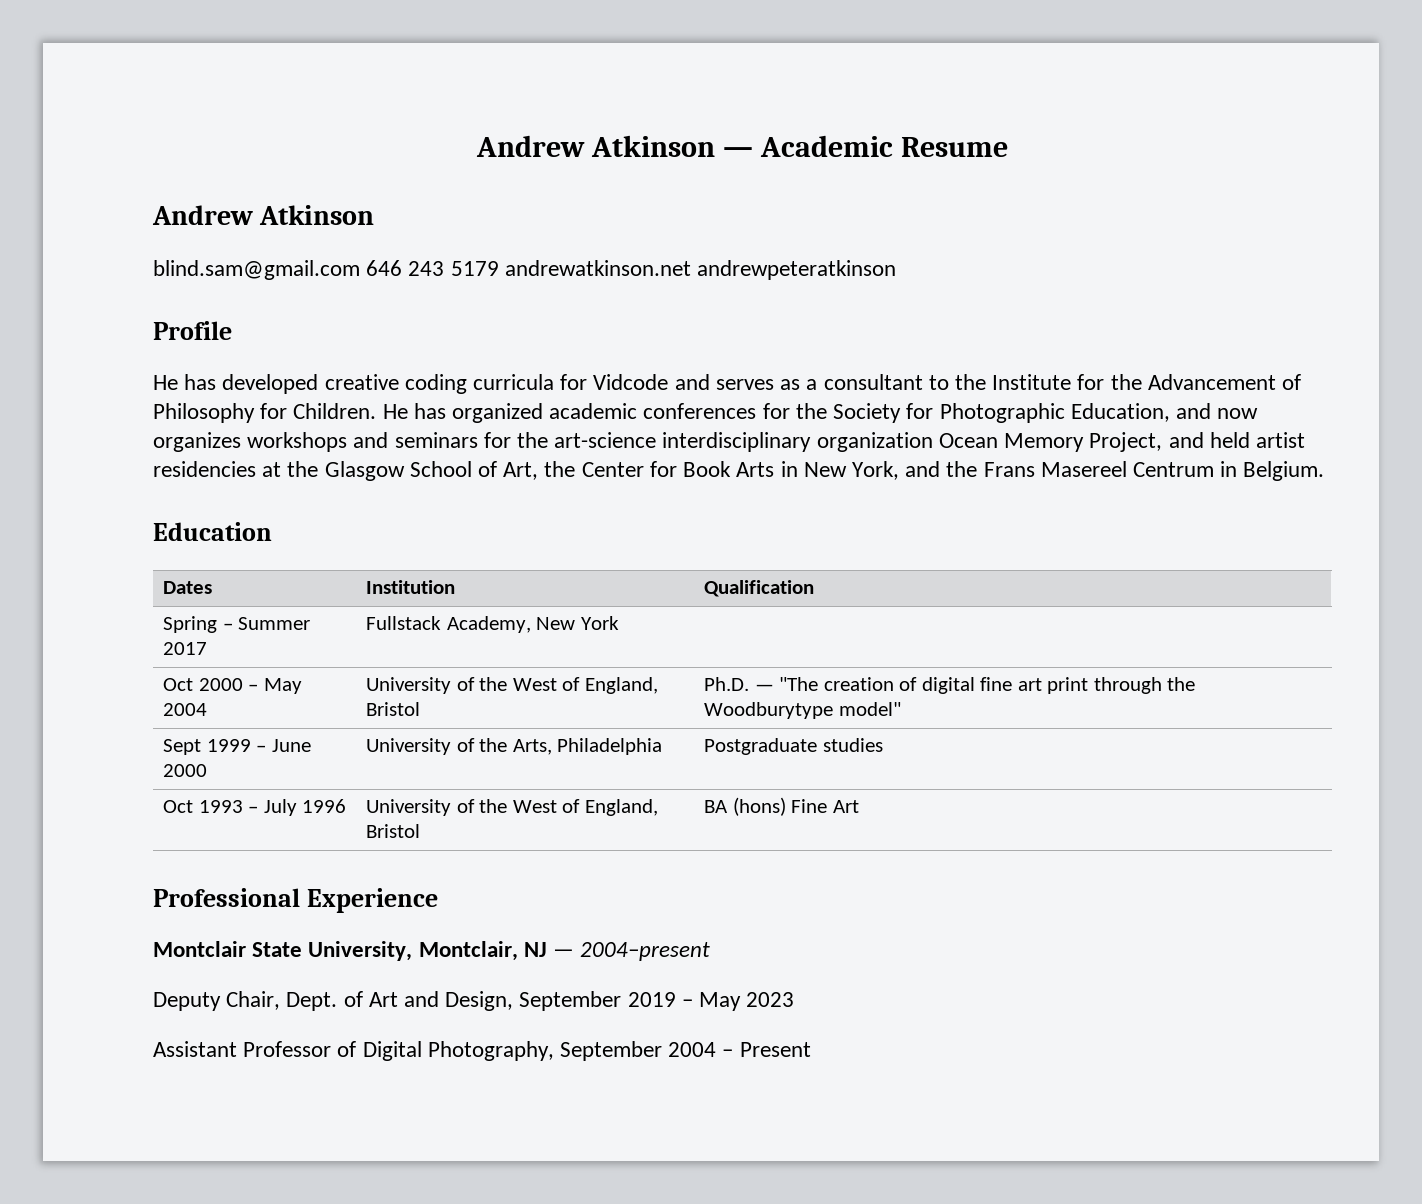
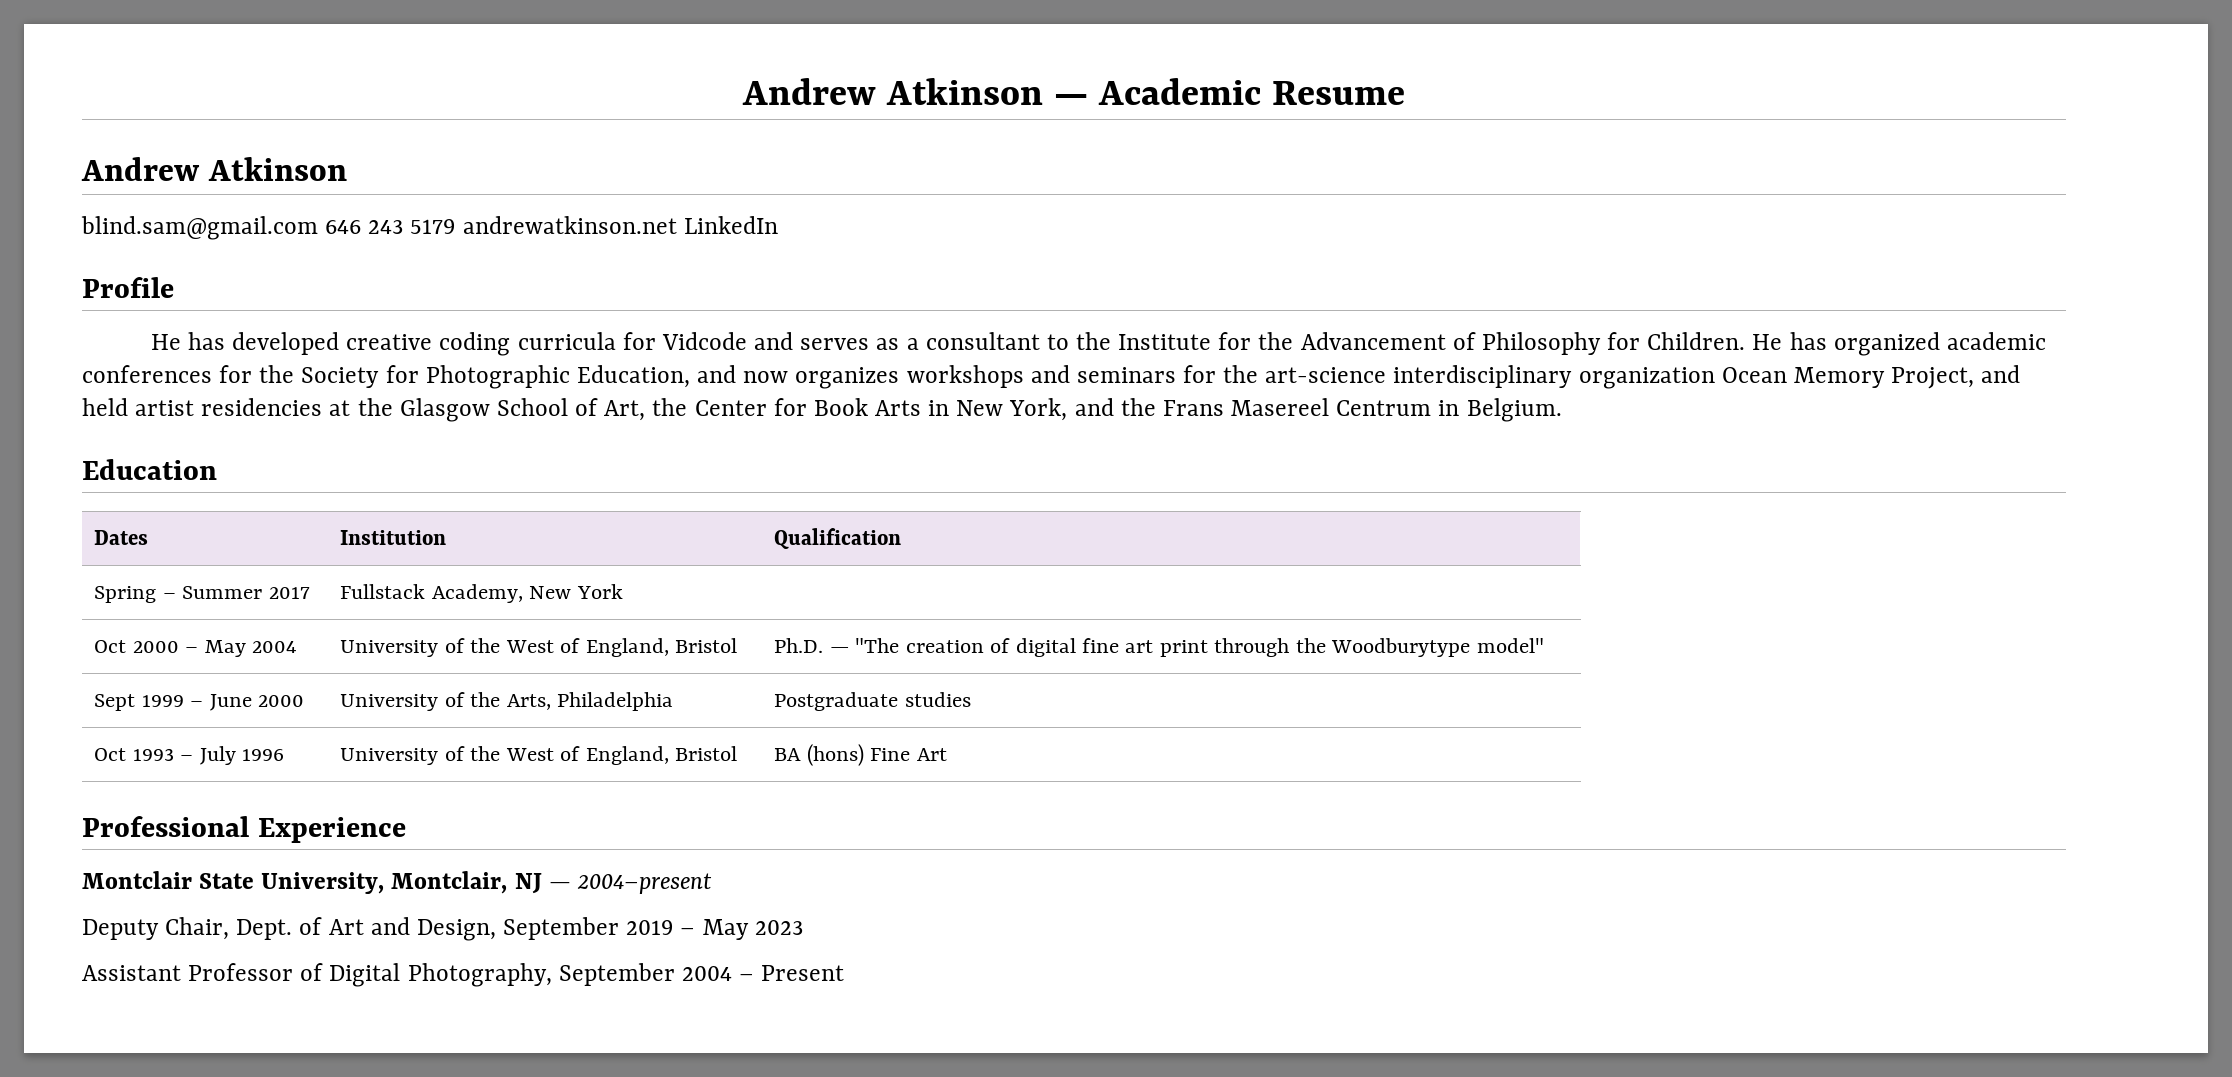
- blind.sam@gmail.com 646 243 5179 andrewatkinson.net andrewpeteratkinson
+ blind.sam@gmail.com 646 243 5179 andrewatkinson.net LinkedIn

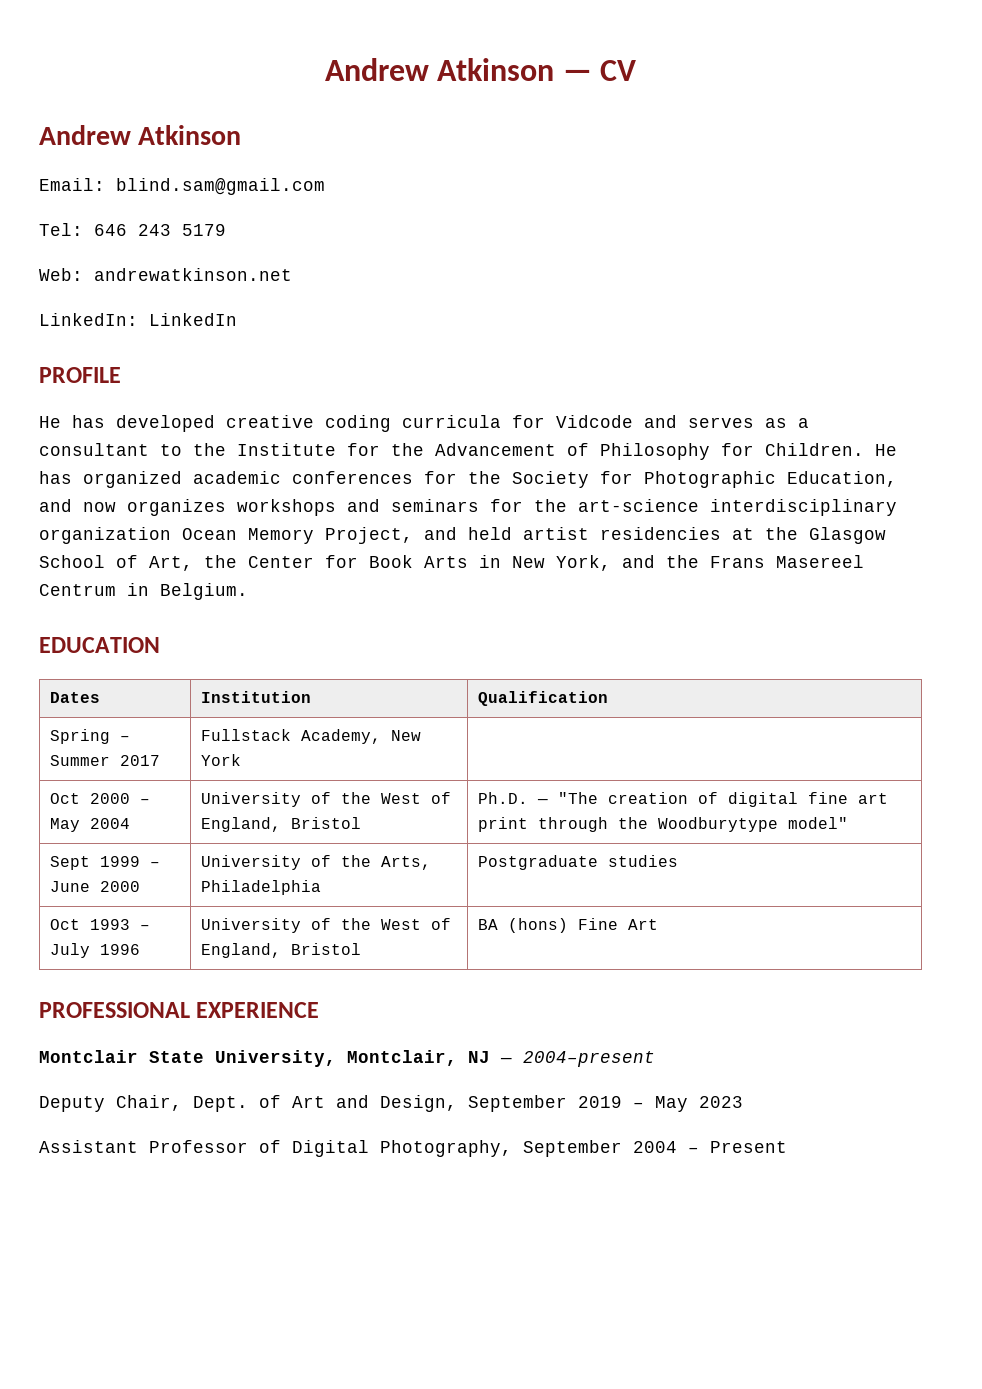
- Andrew Atkinson — Academic Resume
+ Andrew Atkinson — CV
- blind.sam@gmail.com 646 243 5179 andrewatkinson.net LinkedIn
+ Email: blind.sam@gmail.com
+ Tel: 646 243 5179
+ Web: andrewatkinson.net
+ LinkedIn: LinkedIn
- Profile
+ PROFILE
- Education
+ EDUCATION
- Professional Experience
+ PROFESSIONAL EXPERIENCE

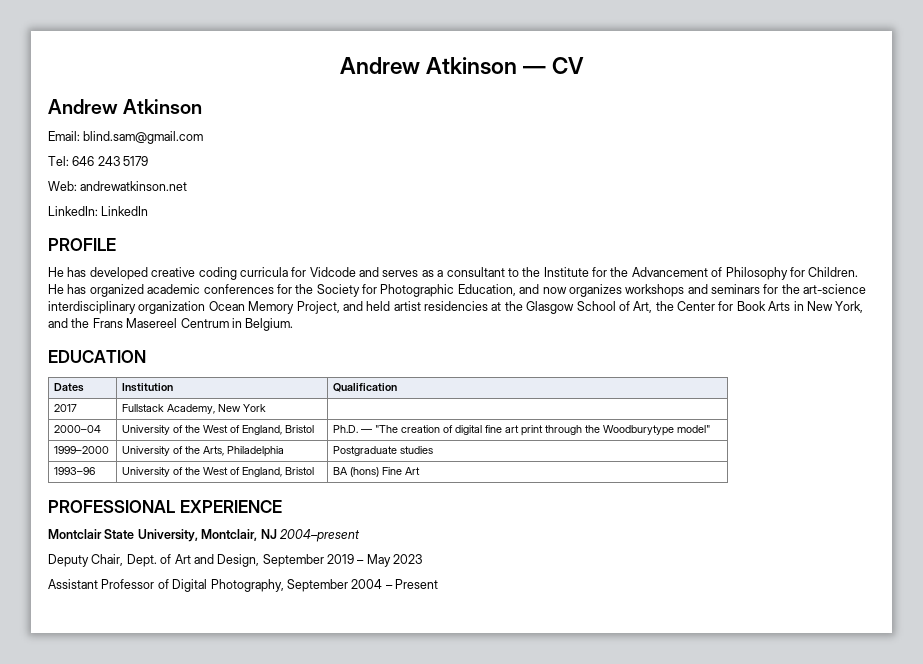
- Spring – Summer 2017 | Fullstack Academy, New York |
+ 2017 | Fullstack Academy, New York |
- Oct 2000 – May 2004 | University of the West of England, Bristol | Ph.D. — "The creation of digital fine art print through the Woodburytype model"
+ 2000–04 | University of the West of England, Bristol | Ph.D. — "The creation of digital fine art print through the Woodburytype model"
- Sept 1999 – June 2000 | University of the Arts, Philadelphia | Postgraduate studies
+ 1999–2000 | University of the Arts, Philadelphia | Postgraduate studies
- Oct 1993 – July 1996 | University of the West of England, Bristol | BA (hons) Fine Art
+ 1993–96 | University of the West of England, Bristol | BA (hons) Fine Art
- Montclair State University, Montclair, NJ — 2004–present
+ Montclair State University, Montclair, NJ 2004–present

